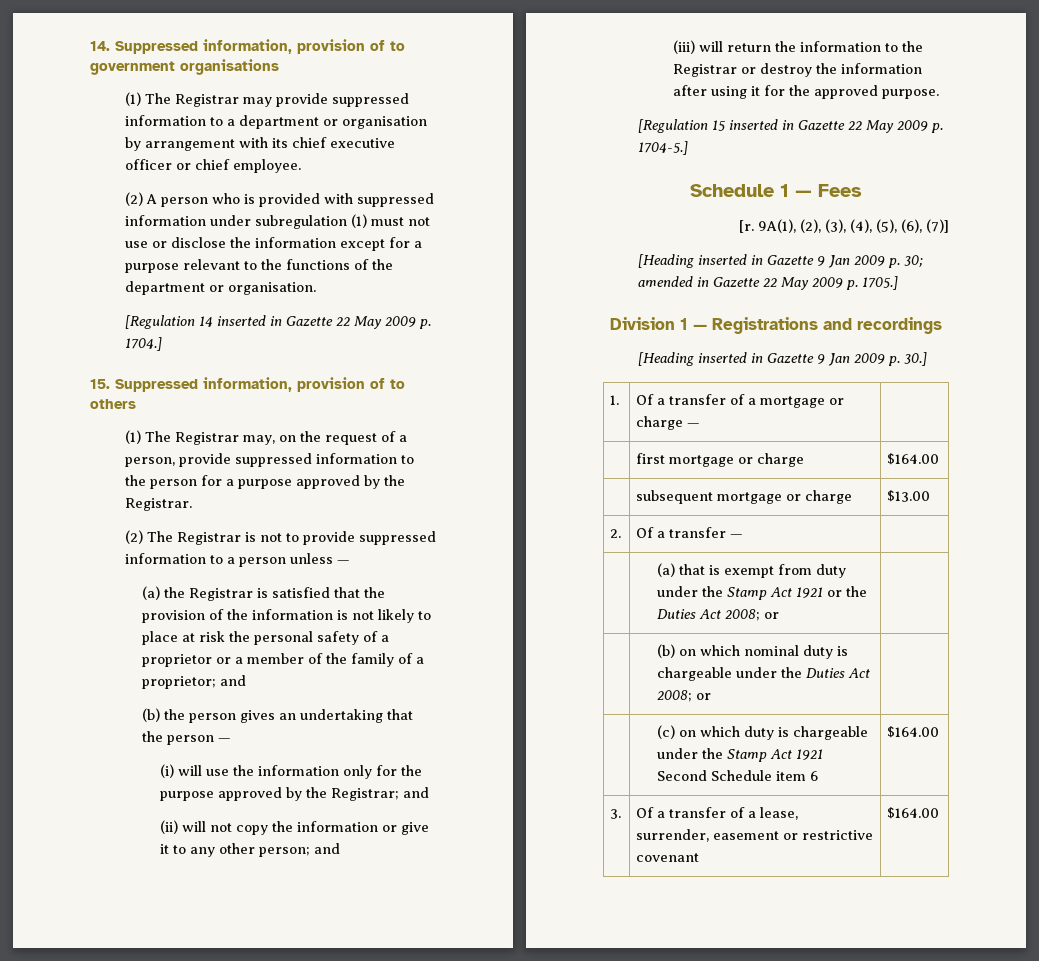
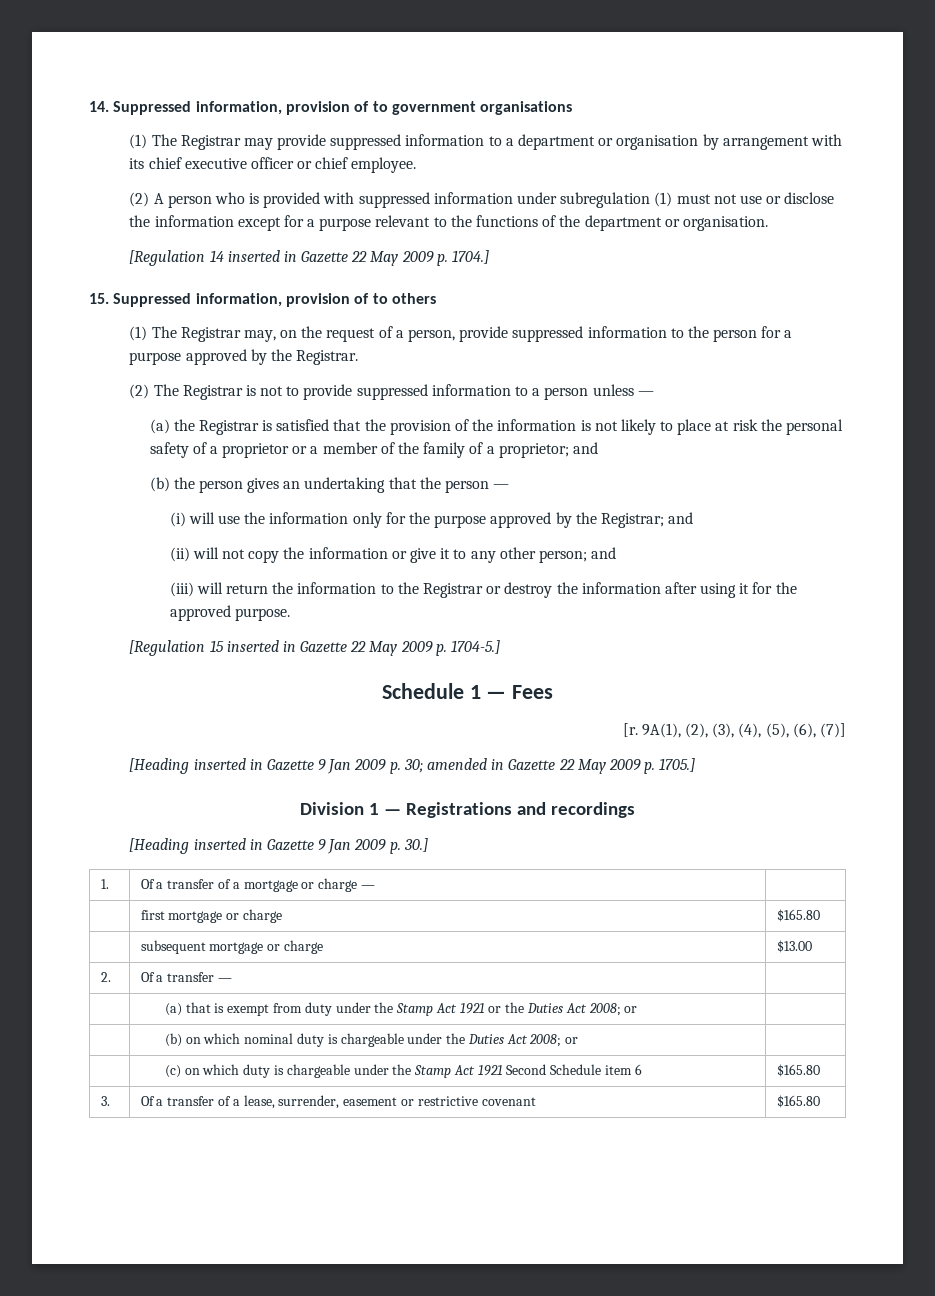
- | first mortgage or charge | $164.00
+ | first mortgage or charge | $165.80
- | (c) on which duty is chargeable under the Stamp Act 1921 Second Schedule item 6 | $164.00
+ | (c) on which duty is chargeable under the Stamp Act 1921 Second Schedule item 6 | $165.80
- 3. | Of a transfer of a lease, surrender, easement or restrictive covenant | $164.00
+ 3. | Of a transfer of a lease, surrender, easement or restrictive covenant | $165.80

